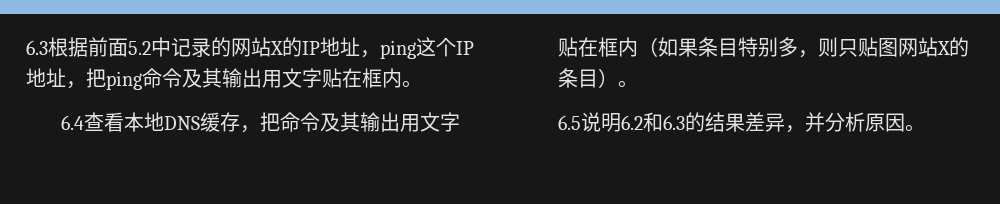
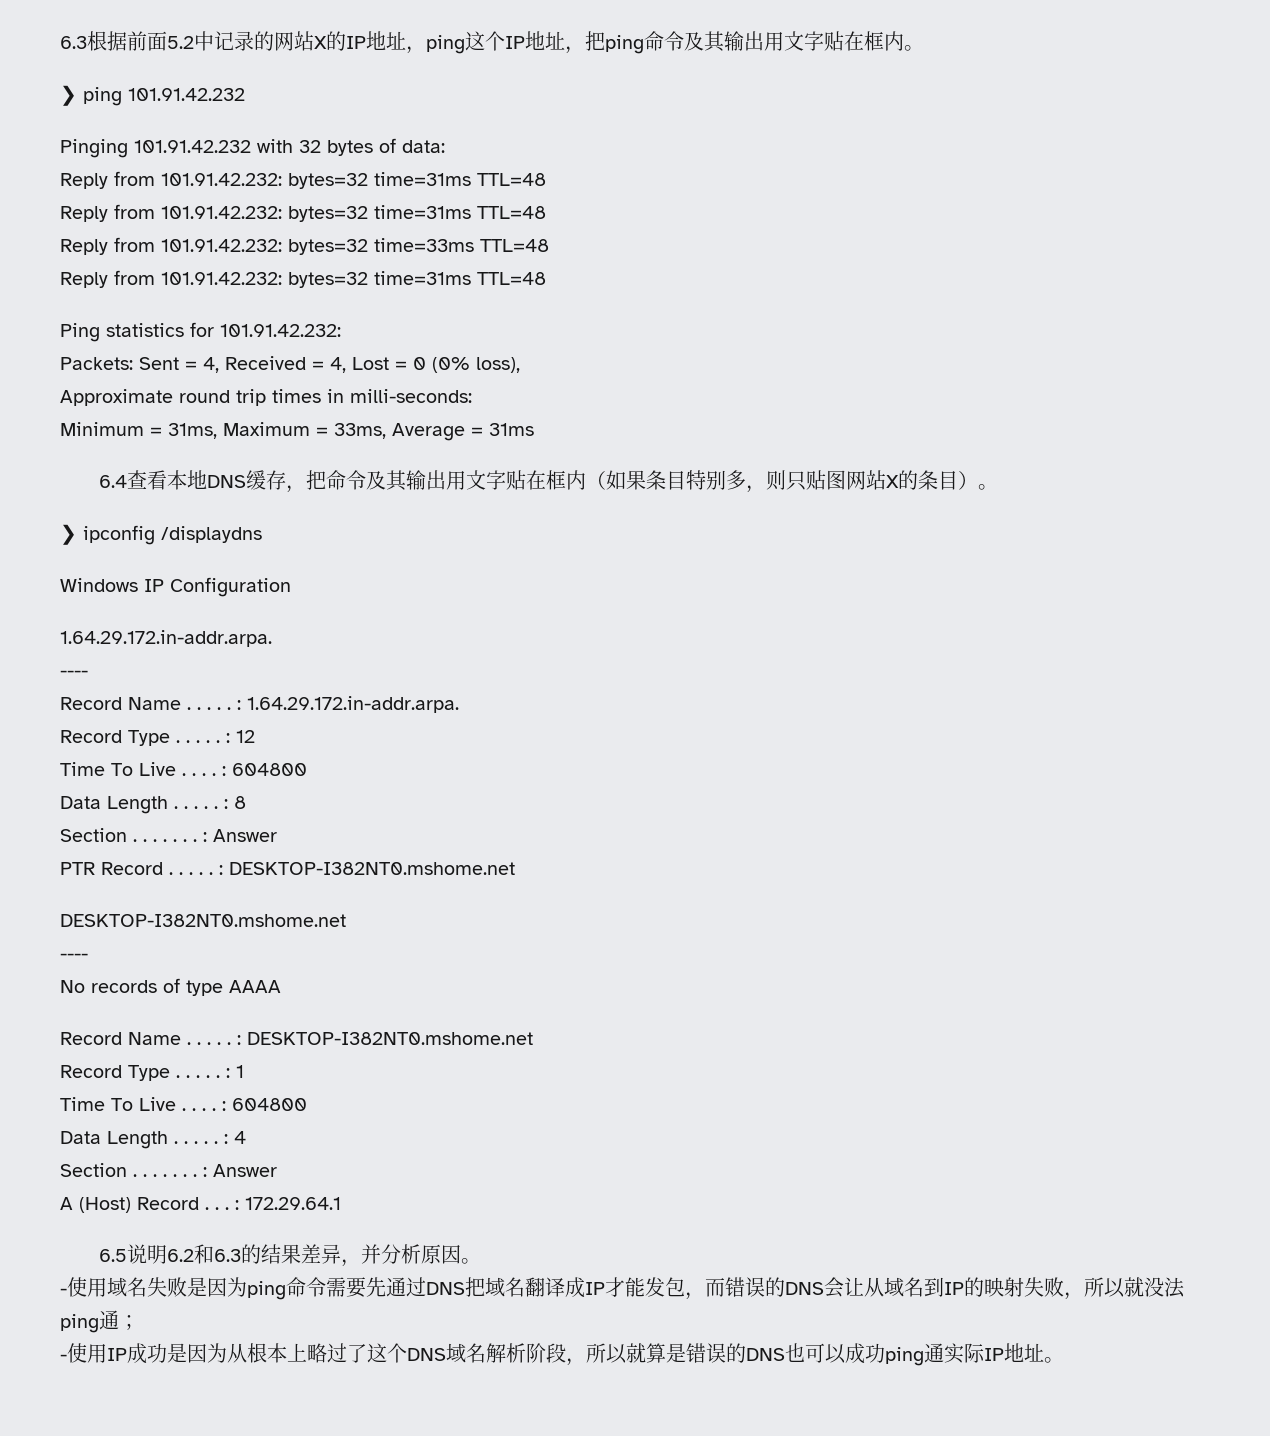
+ ❯ ping 101.91.42.232
+ Pinging 101.91.42.232 with 32 bytes of data:
+ Reply from 101.91.42.232: bytes=32 time=31ms TTL=48
+ Reply from 101.91.42.232: bytes=32 time=31ms TTL=48
+ Reply from 101.91.42.232: bytes=32 time=33ms TTL=48
+ Reply from 101.91.42.232: bytes=32 time=31ms TTL=48
+ Ping statistics for 101.91.42.232:
+ Packets: Sent = 4, Received = 4, Lost = 0 (0% loss),
+ Approximate round trip times in milli-seconds:
+ Minimum = 31ms, Maximum = 33ms, Average = 31ms
+ ❯ ipconfig /displaydns
+ Windows IP Configuration
+ 1.64.29.172.in-addr.arpa.
+ ----
+ Record Name . . . . . : 1.64.29.172.in-addr.arpa.
+ Record Type . . . . . : 12
+ Time To Live . . . . : 604800
+ Data Length . . . . . : 8
+ Section . . . . . . . : Answer
+ PTR Record . . . . . : DESKTOP-I382NT0.mshome.net
+ DESKTOP-I382NT0.mshome.net
+ ----
+ No records of type AAAA
+ Record Name . . . . . : DESKTOP-I382NT0.mshome.net
+ Record Type . . . . . : 1
+ Time To Live . . . . : 604800
+ Data Length . . . . . : 4
+ Section . . . . . . . : Answer
+ A (Host) Record . . . : 172.29.64.1
+ -使用域名失败是因为ping命令需要先通过DNS把域名翻译成IP才能发包，而错误的DNS会让从域名到IP的映射失败，所以就没法ping通；
+ -使用IP成功是因为从根本上略过了这个DNS域名解析阶段，所以就算是错误的DNS也可以成功ping通实际IP地址。

